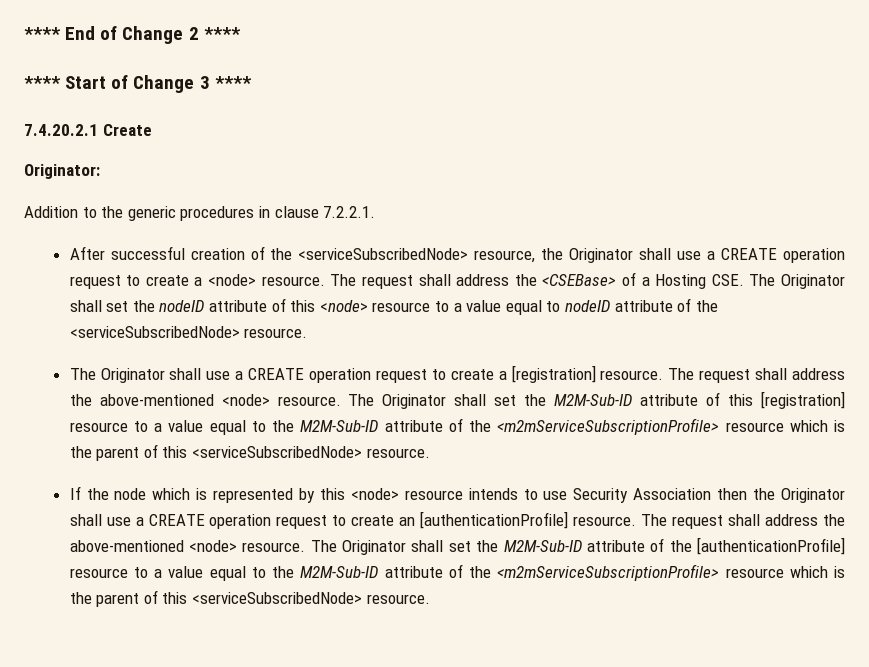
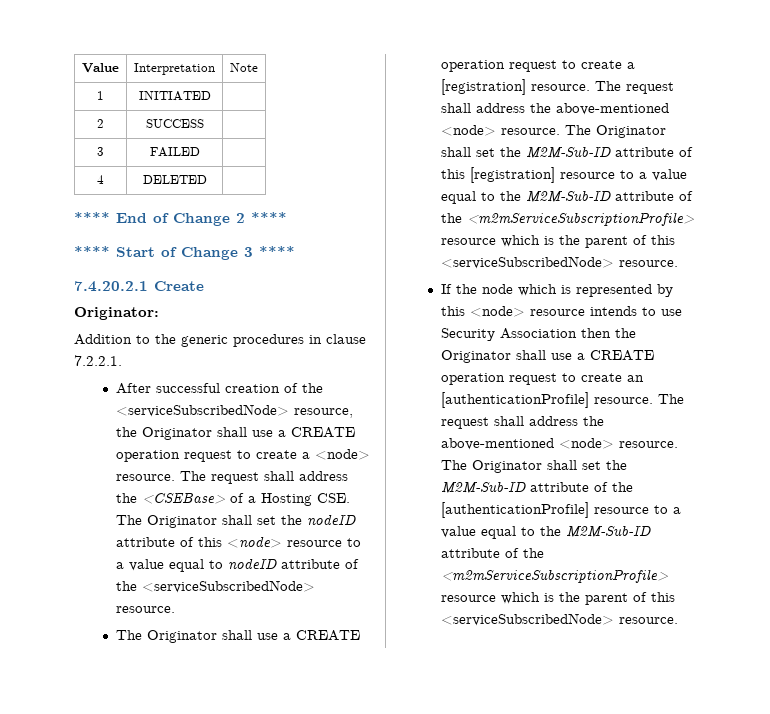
+ Value | Interpretation | Note
+ 1 | INITIATED |
+ 2 | SUCCESS |
+ 3 | FAILED |
+ 4 | DELETED |

